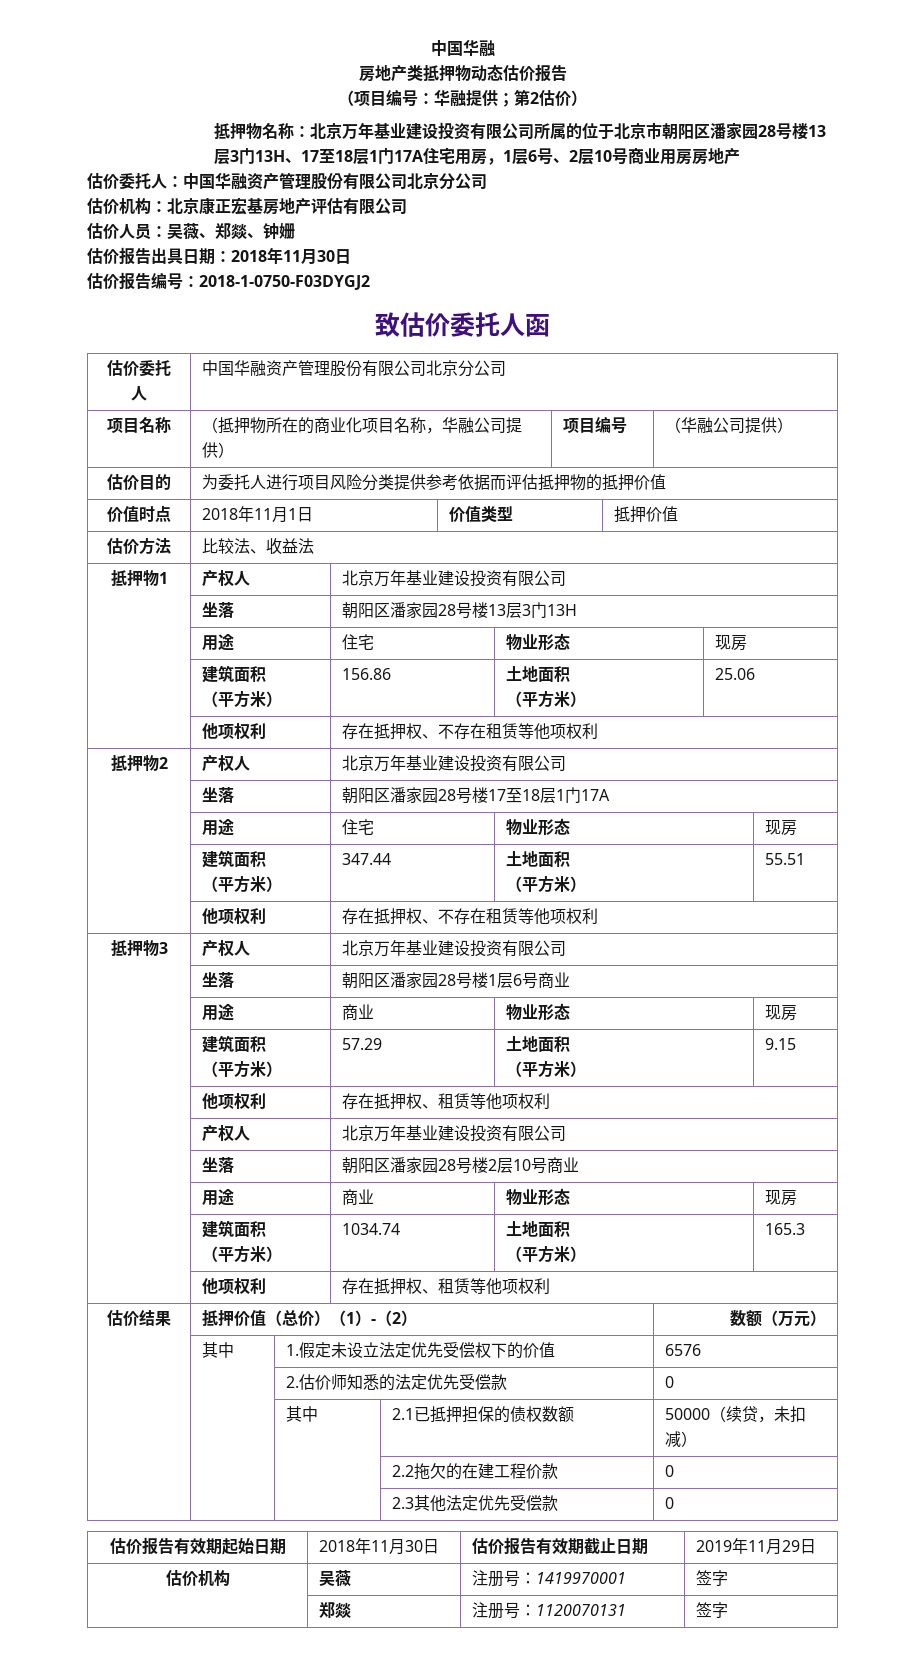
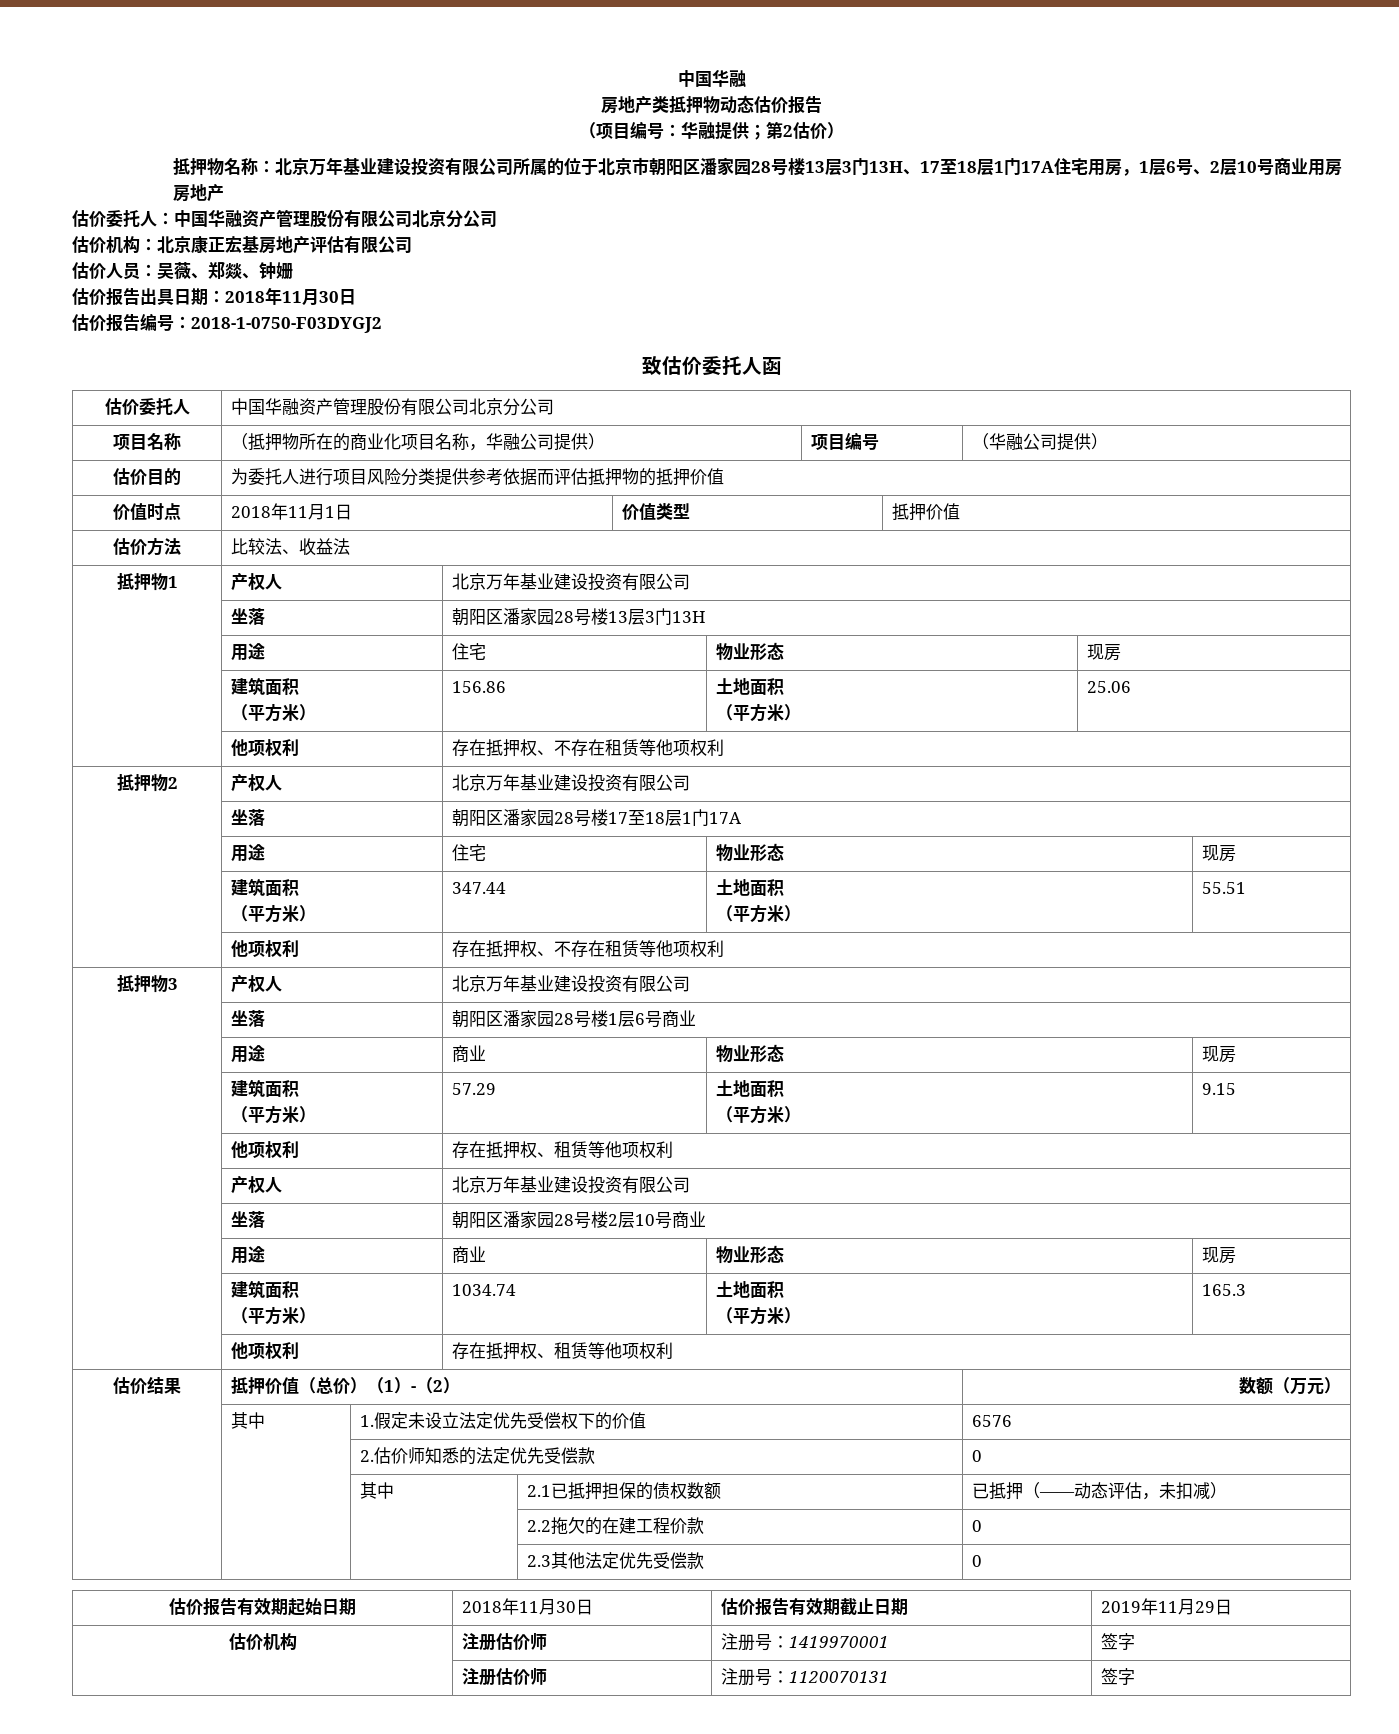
- | | 其中 | 2.1已抵押担保的债权数额 | 50000（续贷，未扣减）
+ | | 其中 | 2.1已抵押担保的债权数额 | 已抵押（——动态评估，未扣减）
- 估价机构 | 吴薇 | 注册号：1419970001 | 签字
+ 估价机构 | 注册估价师 | 注册号：1419970001 | 签字
- | 郑燚 | 注册号：1120070131 | 签字
+ | 注册估价师 | 注册号：1120070131 | 签字

